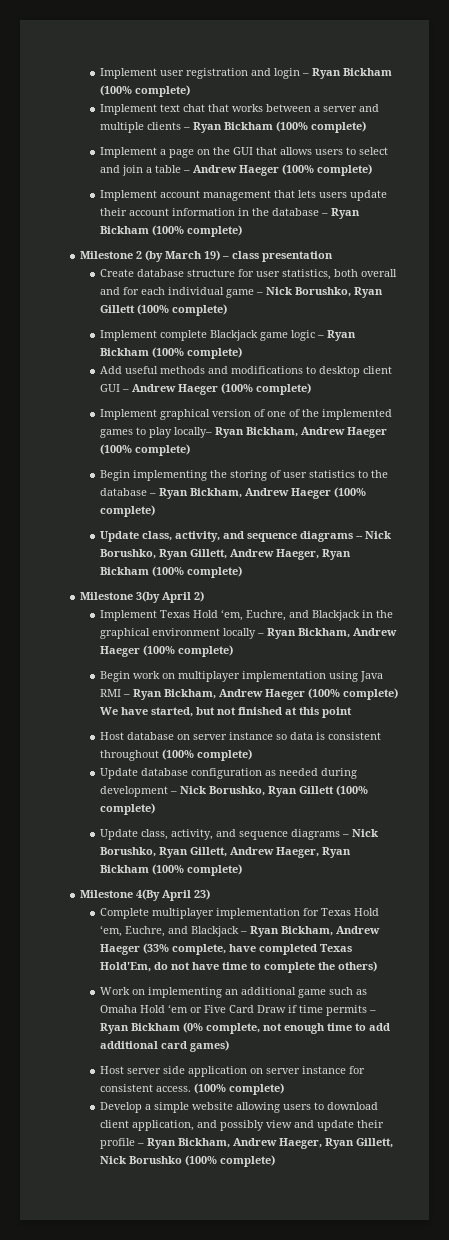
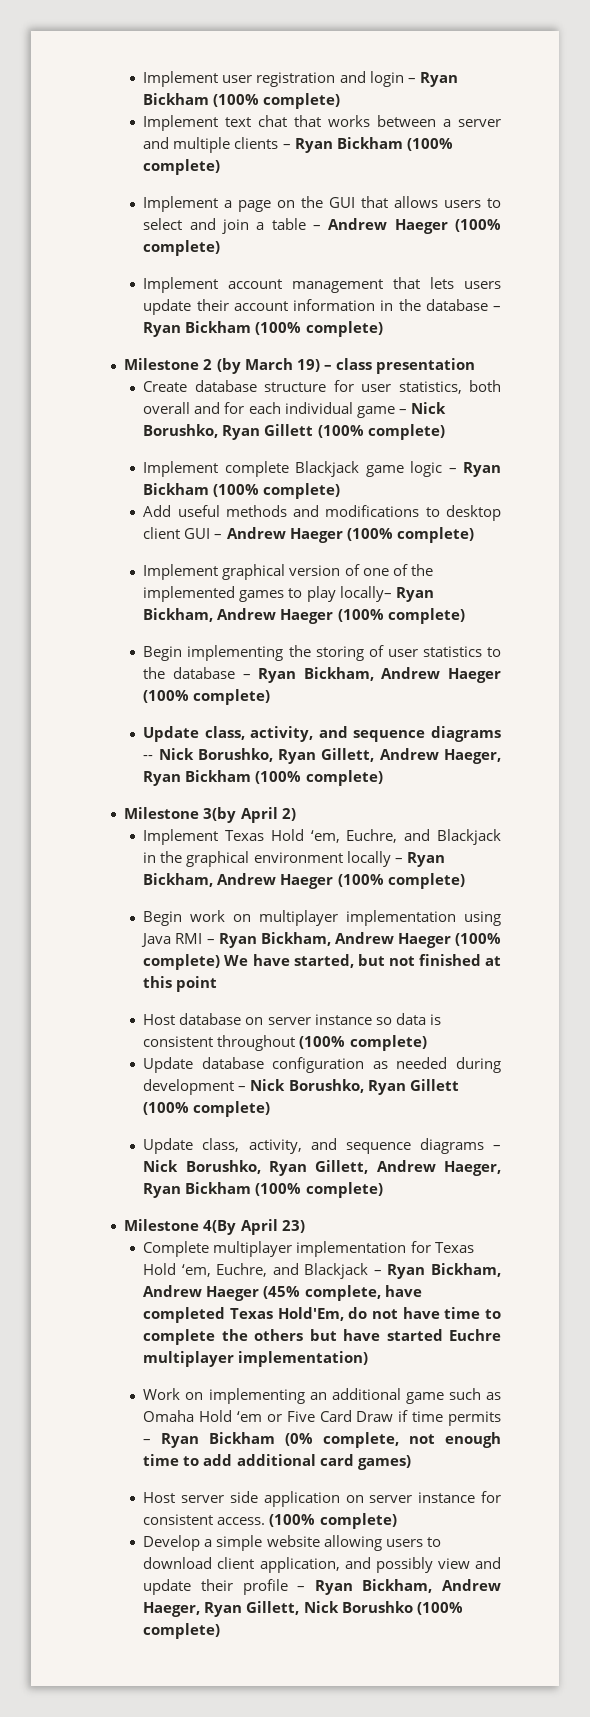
- Complete multiplayer implementation for Texas Hold ‘em, Euchre, and Blackjack – Ryan Bickham, Andrew Haeger (33% complete, have completed Texas Hold'Em, do not have time to complete the others)
+ Complete multiplayer implementation for Texas Hold ‘em, Euchre, and Blackjack – Ryan Bickham, Andrew Haeger (45% complete, have completed Texas Hold'Em, do not have time to complete the others but have started Euchre multiplayer implementation)

